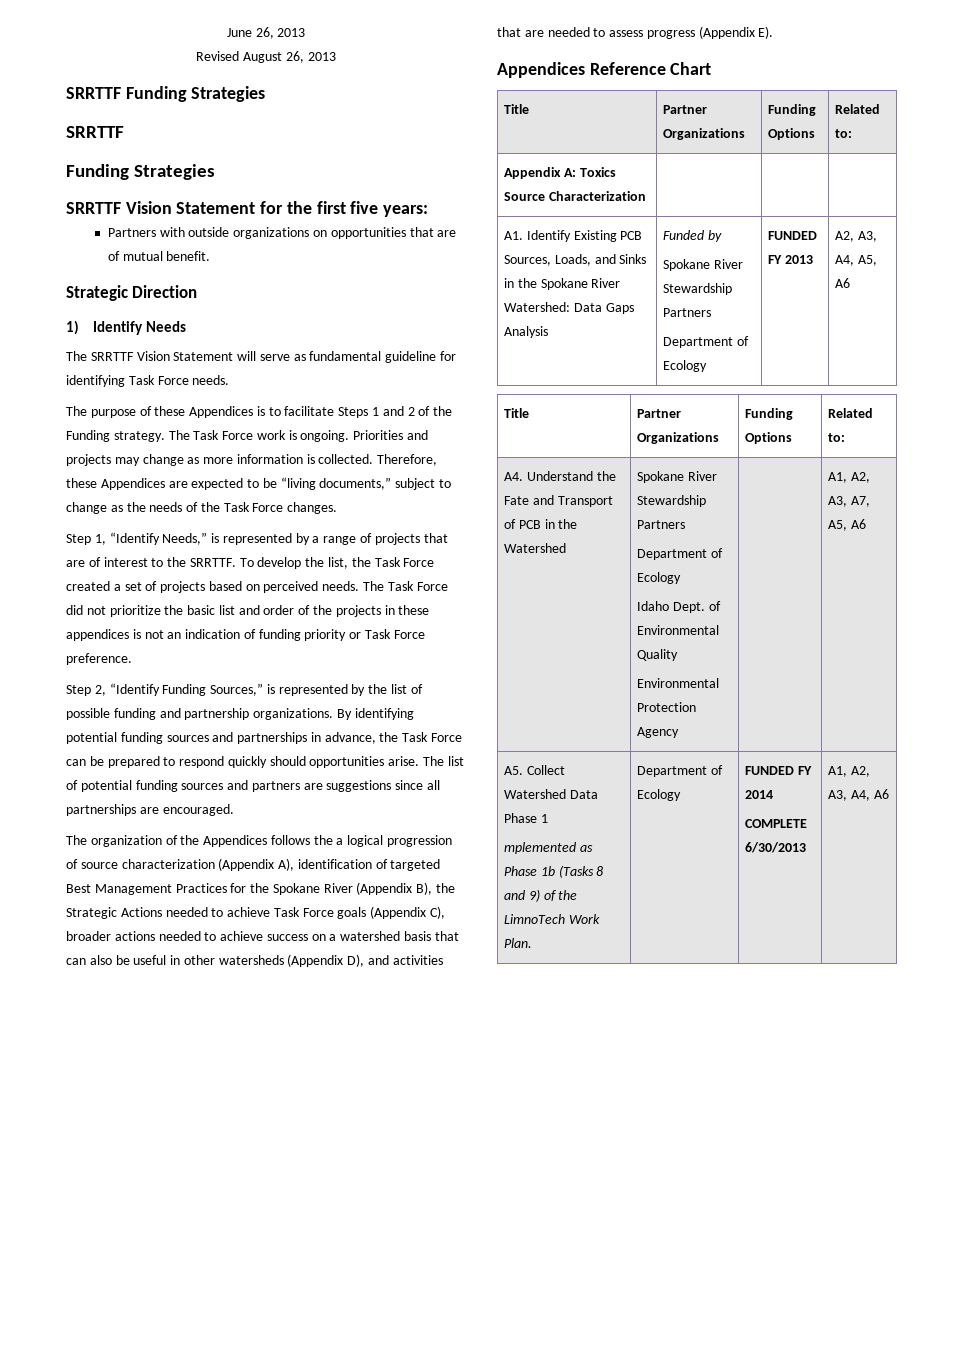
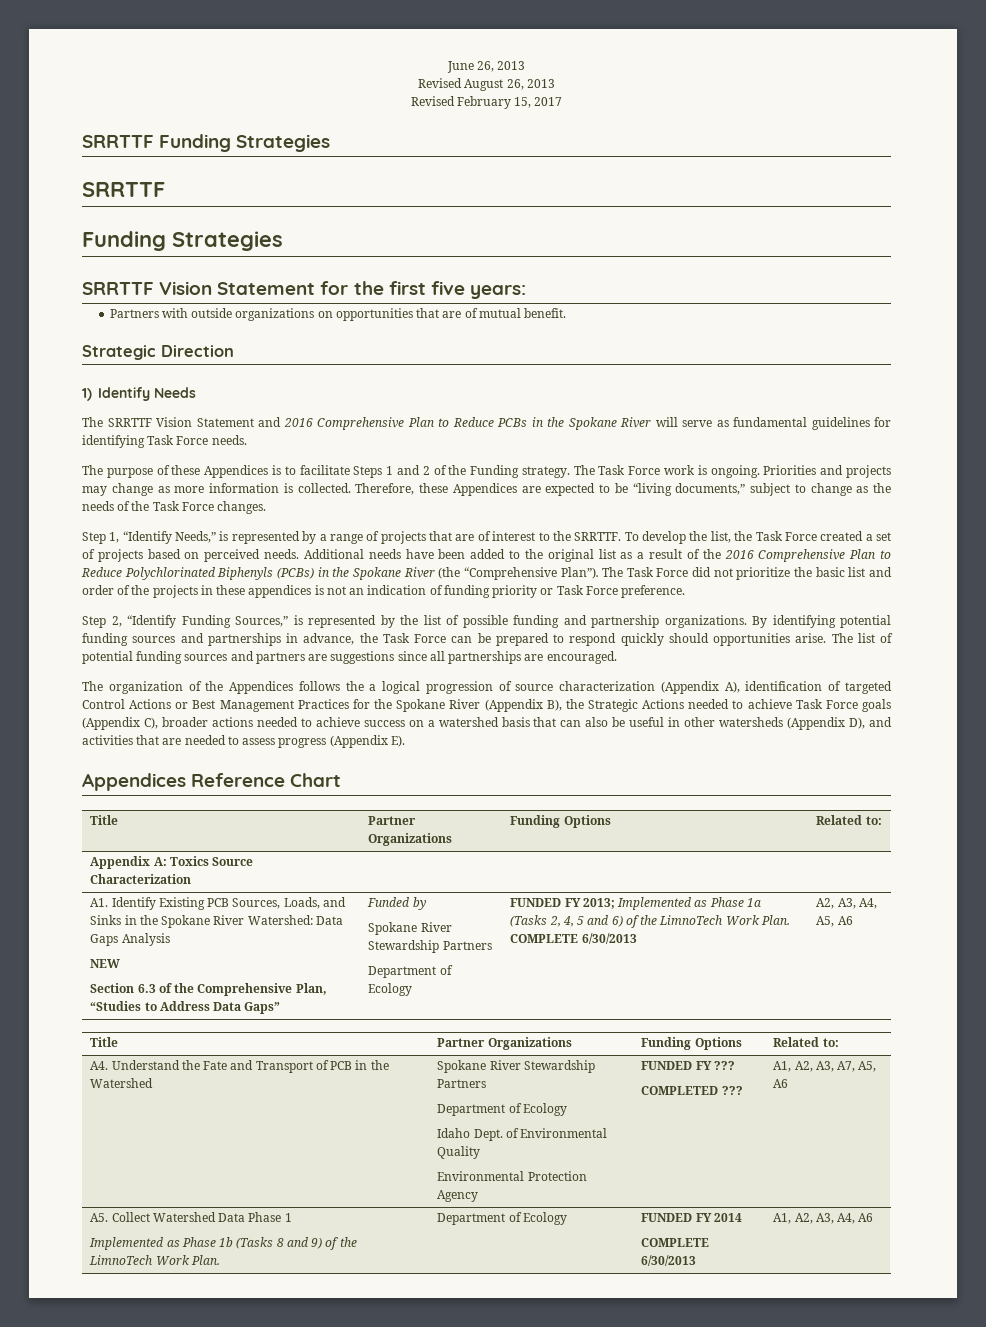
+ Revised February 15, 2017
- The SRRTTF Vision Statement will serve as fundamental guideline for identifying Task Force needs.
+ The SRRTTF Vision Statement and 2016 Comprehensive Plan to Reduce PCBs in the Spokane River will serve as fundamental guidelines for identifying Task Force needs.
+ Additional needs have been added to the original list as a result of the 2016 Comprehensive Plan to Reduce Polychlorinated Biphenyls (PCBs) in the Spokane River (the “Comprehensive Plan”).
- The organization of the Appendices follows the a logical progression of source characterization (Appendix A), identification of targeted Best Management Practices for the Spokane River (Appendix B), the Strategic Actions needed to achieve Task Force goals (Appendix C), broader actions needed to achieve success on a watershed basis that can also be useful in other watersheds (Appendix D), and activities that are needed to assess progress (Appendix E).
+ The organization of the Appendices follows the a logical progression of source characterization (Appendix A), identification of targeted Control Actions or Best Management Practices for the Spokane River (Appendix B), the Strategic Actions needed to achieve Task Force goals (Appendix C), broader actions needed to achieve success on a watershed basis that can also be useful in other watersheds (Appendix D), and activities that are needed to assess progress (Appendix E).
+ NEW
+ Section 6.3 of the Comprehensive Plan, “Studies to Address Data Gaps”
- FUNDED FY 2013
+ FUNDED FY 2013; Implemented as Phase 1a (Tasks 2, 4, 5 and 6) of the LimnoTech Work Plan. COMPLETE 6/30/2013
  A4. Understand the Fate and Transport of PCB in the Watershed | Spokane River Stewardship Partners
  Department of Ecology
  Idaho Dept. of Environmental Quality
- Environmental Protection Agency | | A1, A2, A3, A7, A5, A6
+ Environmental Protection Agency | FUNDED FY ???
+ COMPLETED ??? | A1, A2, A3, A7, A5, A6
  A5. Collect Watershed Data Phase 1
- mplemented as Phase 1b (Tasks 8 and 9) of the LimnoTech Work Plan. | Department of Ecology | FUNDED FY 2014
+ Implemented as Phase 1b (Tasks 8 and 9) of the LimnoTech Work Plan. | Department of Ecology | FUNDED FY 2014

